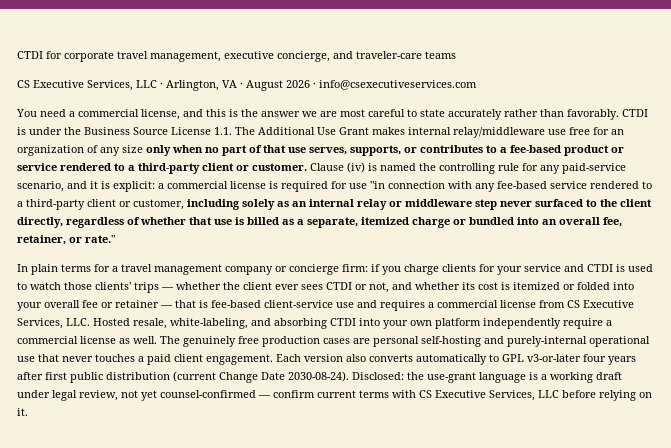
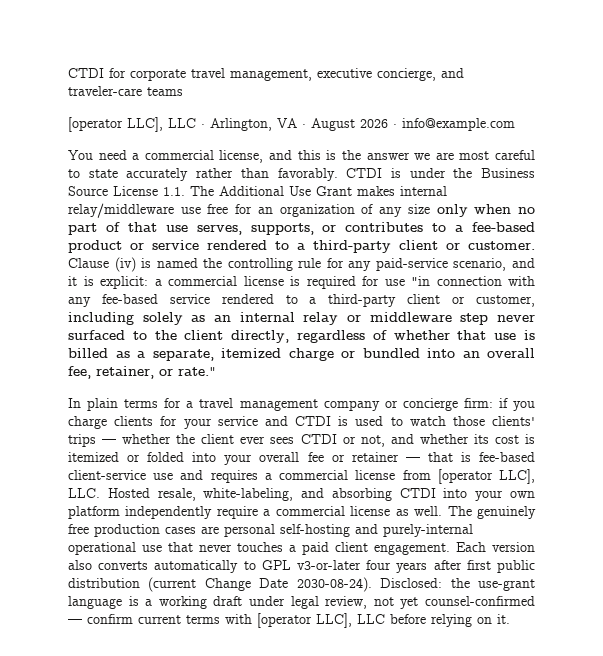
- CS Executive Services, LLC · Arlington, VA · August 2026 · info@csexecutiveservices.com
+ [operator LLC], LLC · Arlington, VA · August 2026 · info@example.com
- if you charge clients for your service and CTDI is used to watch those clients' trips — whether the client ever sees CTDI or not, and whether its cost is itemized or folded into your overall fee or retainer — that is fee-based client-service use and requires a commercial license from CS Executive Services, LLC. Hosted resale, white-labeling, and absorbing CTDI into your own platform independently require a commercial license as well.
+ if you charge clients for your service and CTDI is used to watch those clients' trips — whether the client ever sees CTDI or not, and whether its cost is itemized or folded into your overall fee or retainer — that is fee-based client-service use and requires a commercial license from [operator LLC], LLC. Hosted resale, white-labeling, and absorbing CTDI into your own platform independently require a commercial license as well.
- Disclosed: the use-grant language is a working draft under legal review, not yet counsel-confirmed — confirm current terms with CS Executive Services, LLC before relying on it.
+ Disclosed: the use-grant language is a working draft under legal review, not yet counsel-confirmed — confirm current terms with [operator LLC], LLC before relying on it.

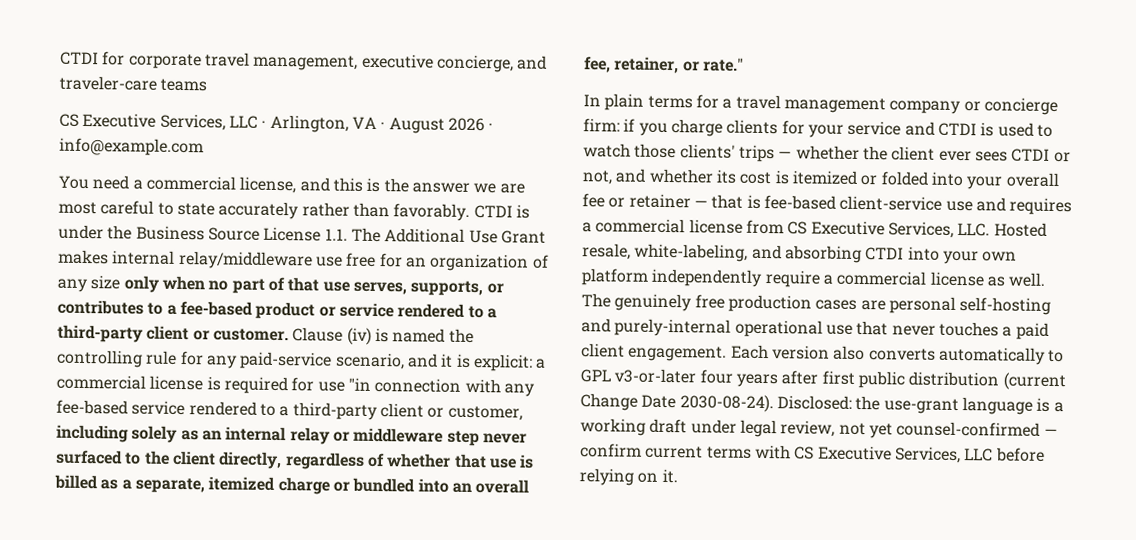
- [operator LLC], LLC · Arlington, VA · August 2026 · info@example.com
+ CS Executive Services, LLC · Arlington, VA · August 2026 · info@example.com
- if you charge clients for your service and CTDI is used to watch those clients' trips — whether the client ever sees CTDI or not, and whether its cost is itemized or folded into your overall fee or retainer — that is fee-based client-service use and requires a commercial license from [operator LLC], LLC. Hosted resale, white-labeling, and absorbing CTDI into your own platform independently require a commercial license as well.
+ if you charge clients for your service and CTDI is used to watch those clients' trips — whether the client ever sees CTDI or not, and whether its cost is itemized or folded into your overall fee or retainer — that is fee-based client-service use and requires a commercial license from CS Executive Services, LLC. Hosted resale, white-labeling, and absorbing CTDI into your own platform independently require a commercial license as well.
- Disclosed: the use-grant language is a working draft under legal review, not yet counsel-confirmed — confirm current terms with [operator LLC], LLC before relying on it.
+ Disclosed: the use-grant language is a working draft under legal review, not yet counsel-confirmed — confirm current terms with CS Executive Services, LLC before relying on it.

